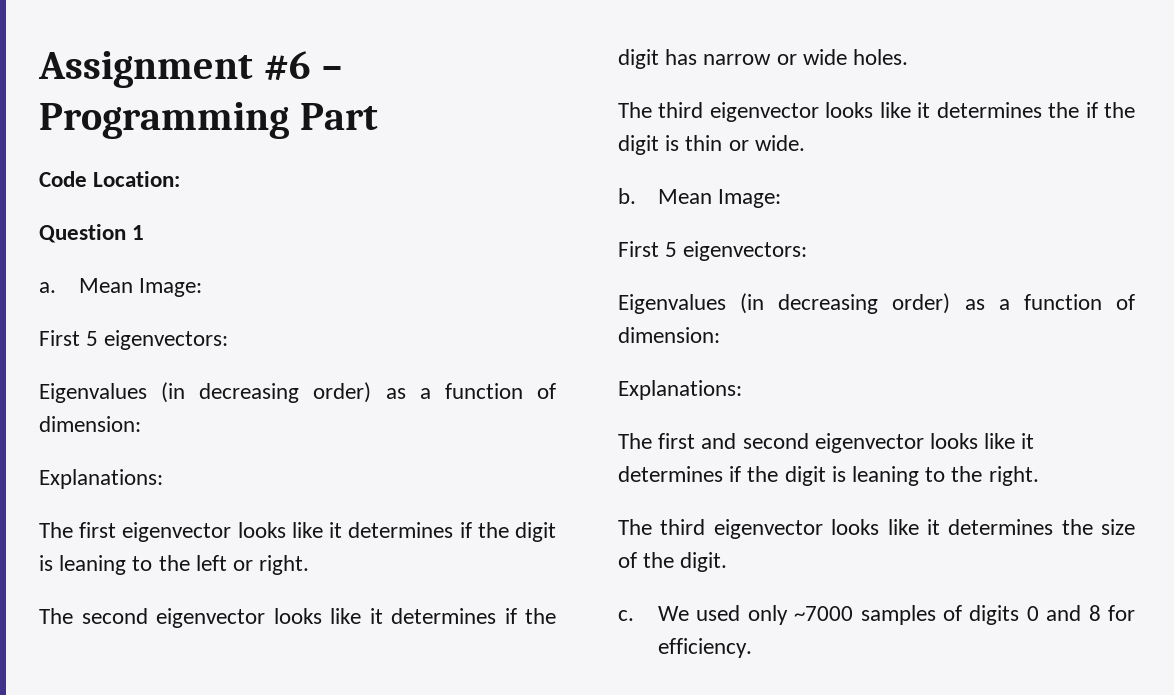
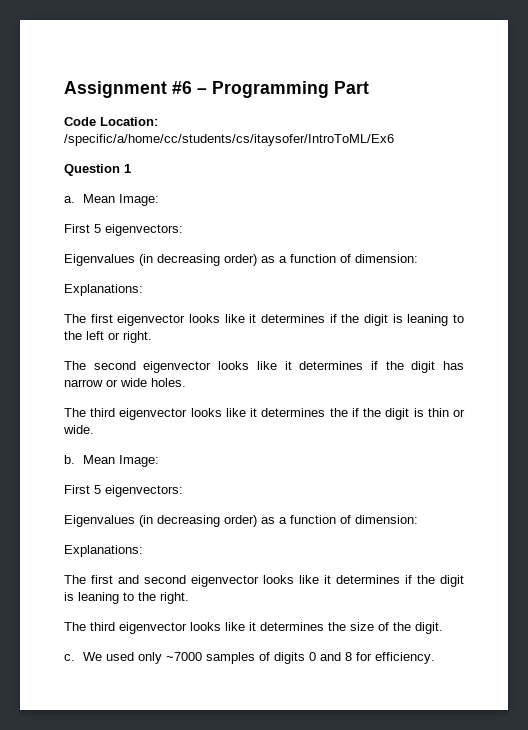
- Code Location:
+ Code Location: /specific/a/home/cc/students/cs/itaysofer/IntroToML/Ex6

